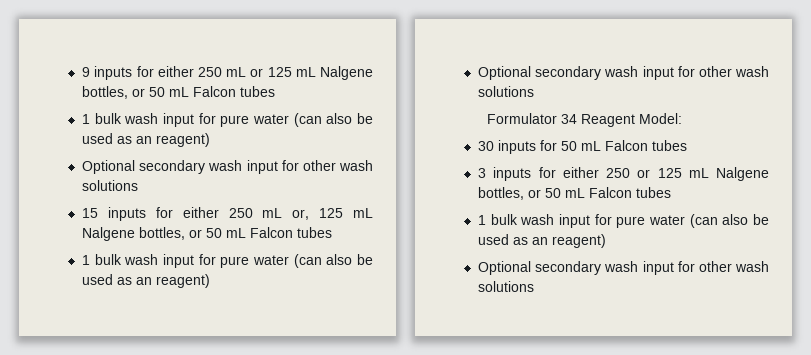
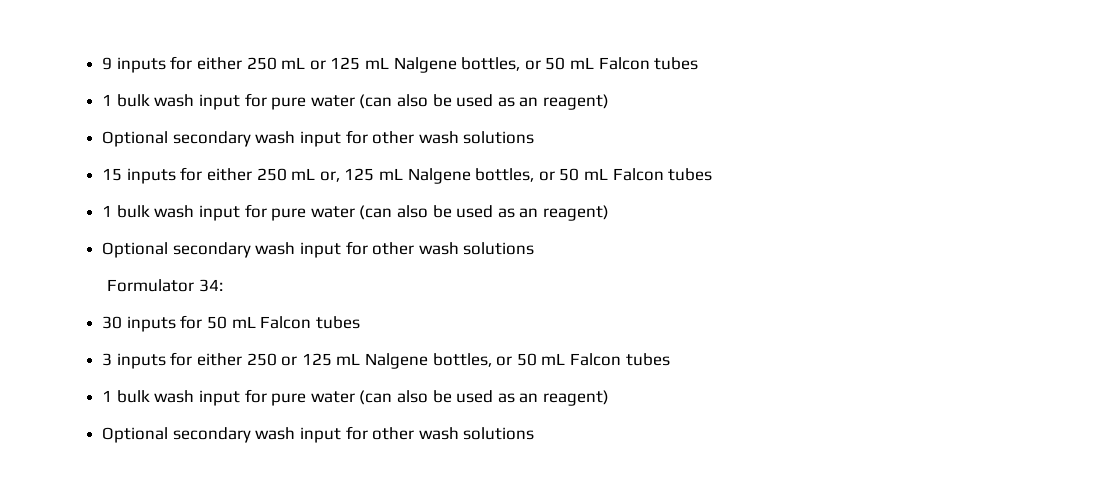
- Formulator 34 Reagent Model:
+ Formulator 34:

